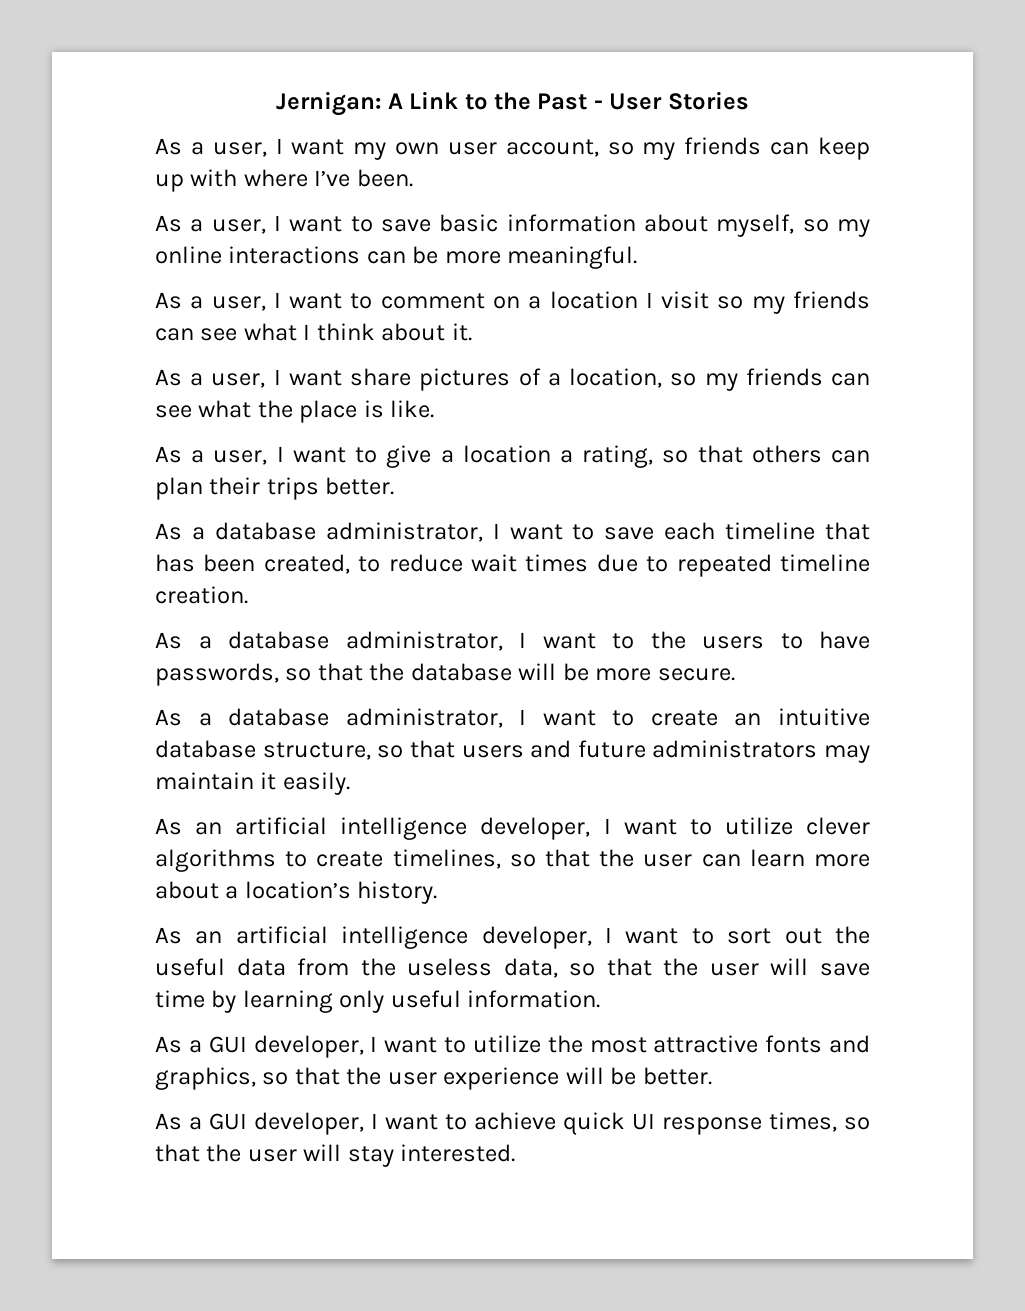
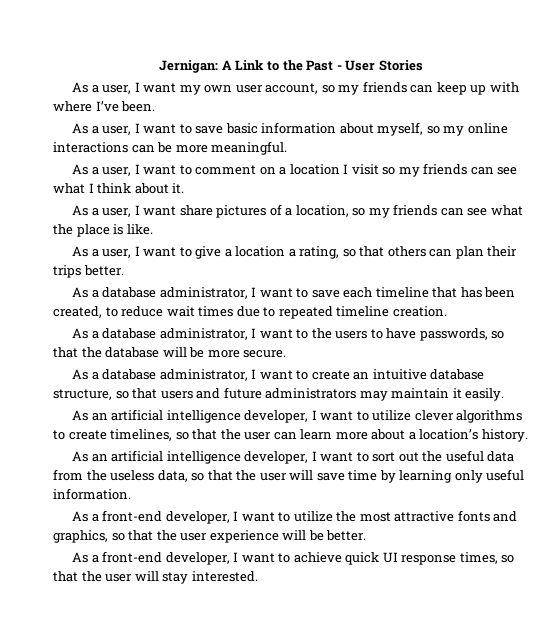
- As a GUI developer, I want to utilize the most attractive fonts and graphics, so that the user experience will be better.
+ As a front-end developer, I want to utilize the most attractive fonts and graphics, so that the user experience will be better.
- As a GUI developer, I want to achieve quick UI response times, so that the user will stay interested.
+ As a front-end developer, I want to achieve quick UI response times, so that the user will stay interested.

